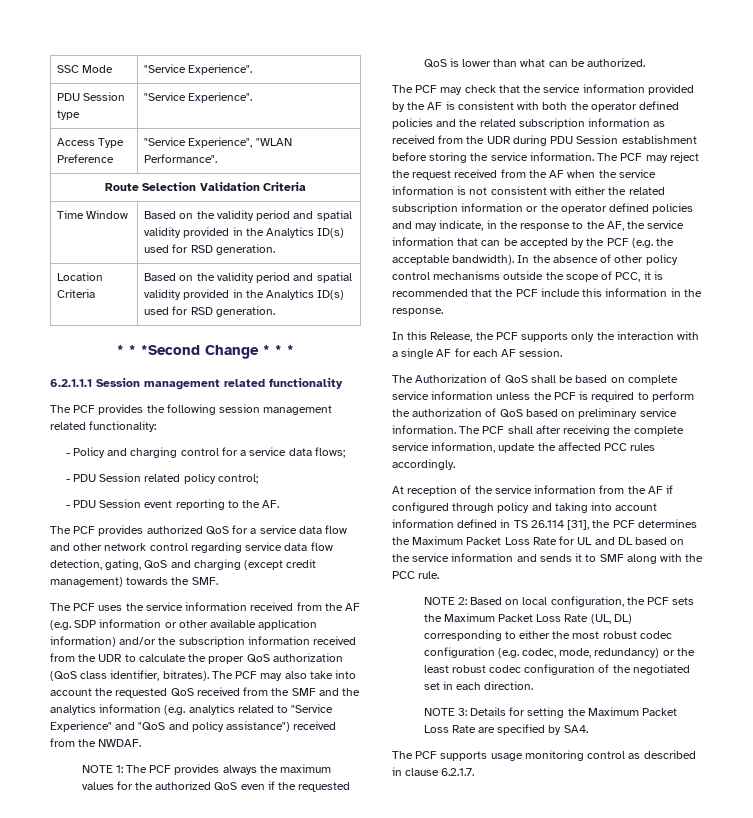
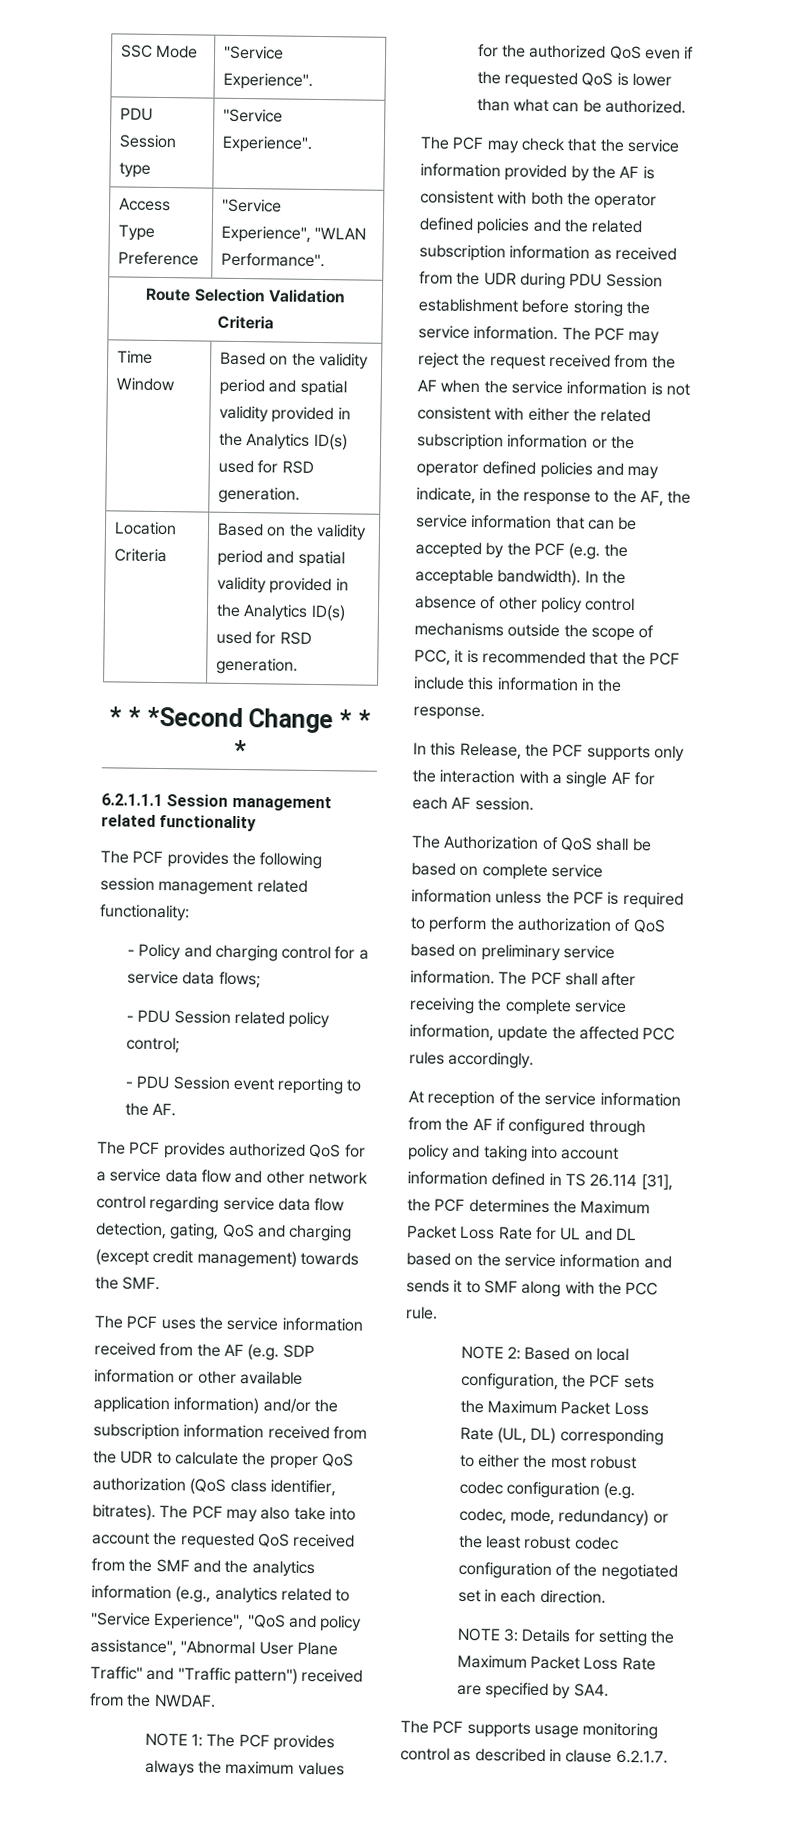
- The PCF may also take into account the requested QoS received from the SMF and the analytics information (e.g. analytics related to "Service Experience" and "QoS and policy assistance") received from the NWDAF.
+ The PCF may also take into account the requested QoS received from the SMF and the analytics information (e.g., analytics related to "Service Experience", "QoS and policy assistance", "Abnormal User Plane Traffic" and "Traffic pattern") received from the NWDAF.

